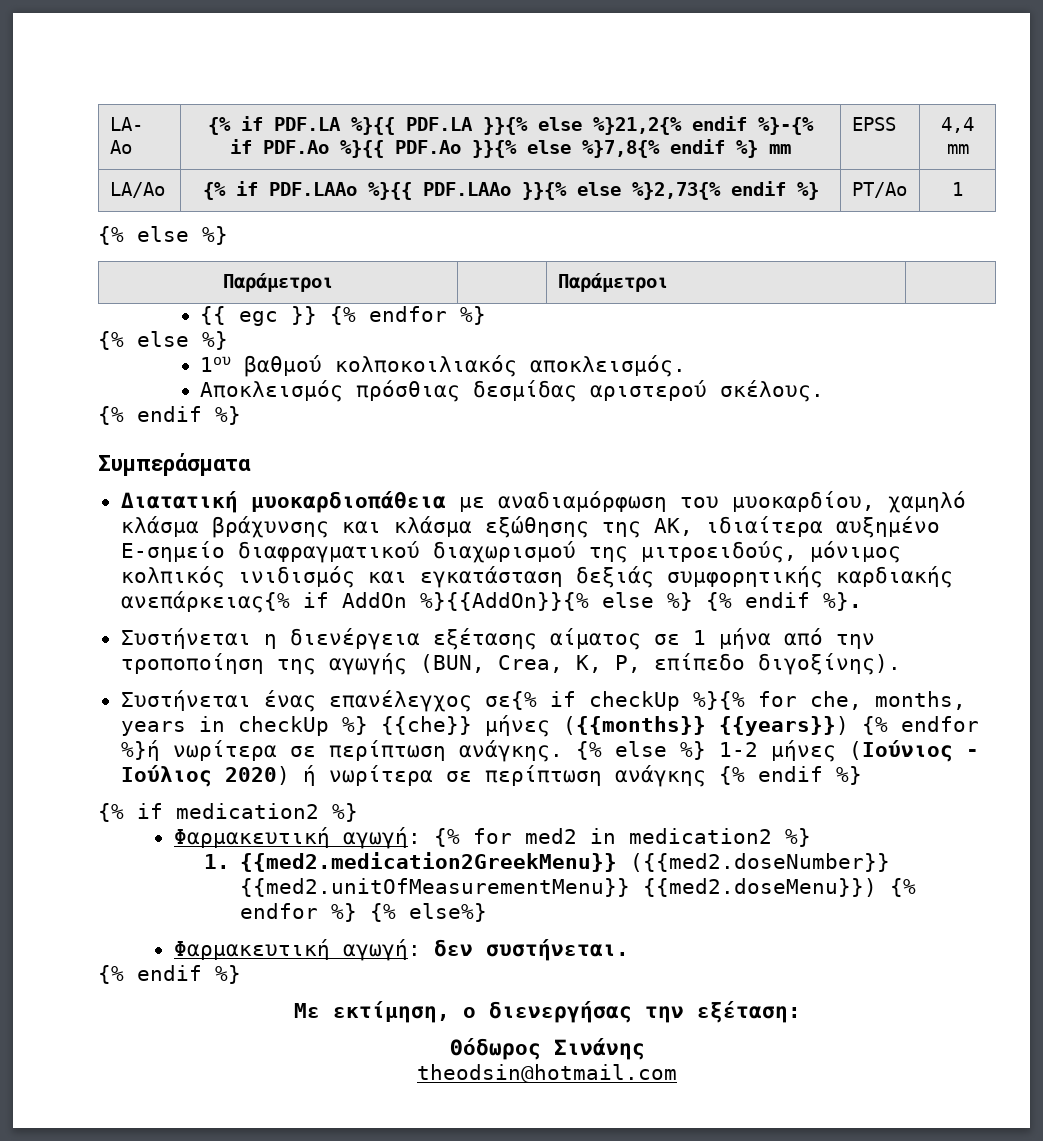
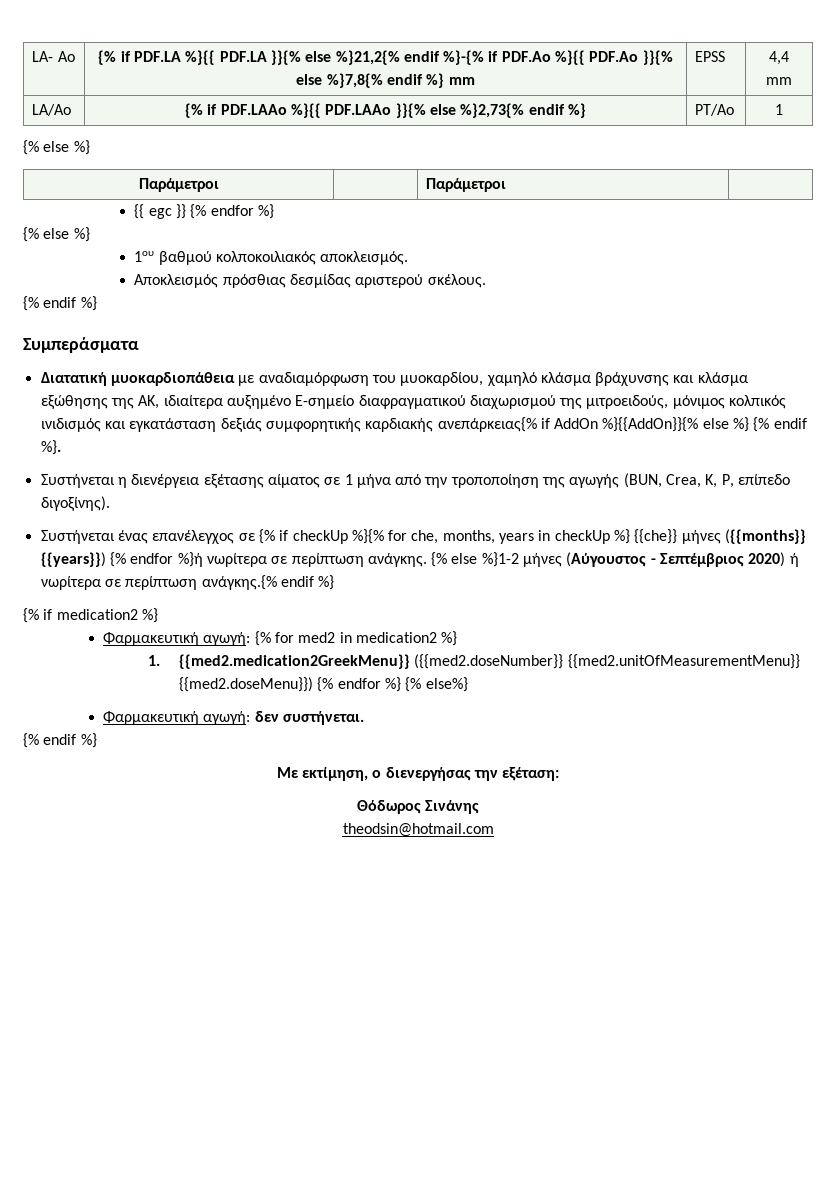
- Συστήνεται ένας επανέλεγχος σε{% if checkUp %}{% for che, months, years in checkUp %} {{che}} μήνες ({{months}} {{years}}) {% endfor %}ή νωρίτερα σε περίπτωση ανάγκης.
+ Συστήνεται ένας επανέλεγχος σε {% if checkUp %}{% for che, months, years in checkUp %} {{che}} μήνες ({{months}} {{years}}) {% endfor %}ή νωρίτερα σε περίπτωση ανάγκης.
- {% else %} 1-2 μήνες (Ιούνιος - Ιούλιος 2020) ή νωρίτερα σε περίπτωση ανάγκης {% endif %}
+ {% else %}1-2 μήνες (Αύγουστος - Σεπτέμβριος 2020) ή νωρίτερα σε περίπτωση ανάγκης.{% endif %}

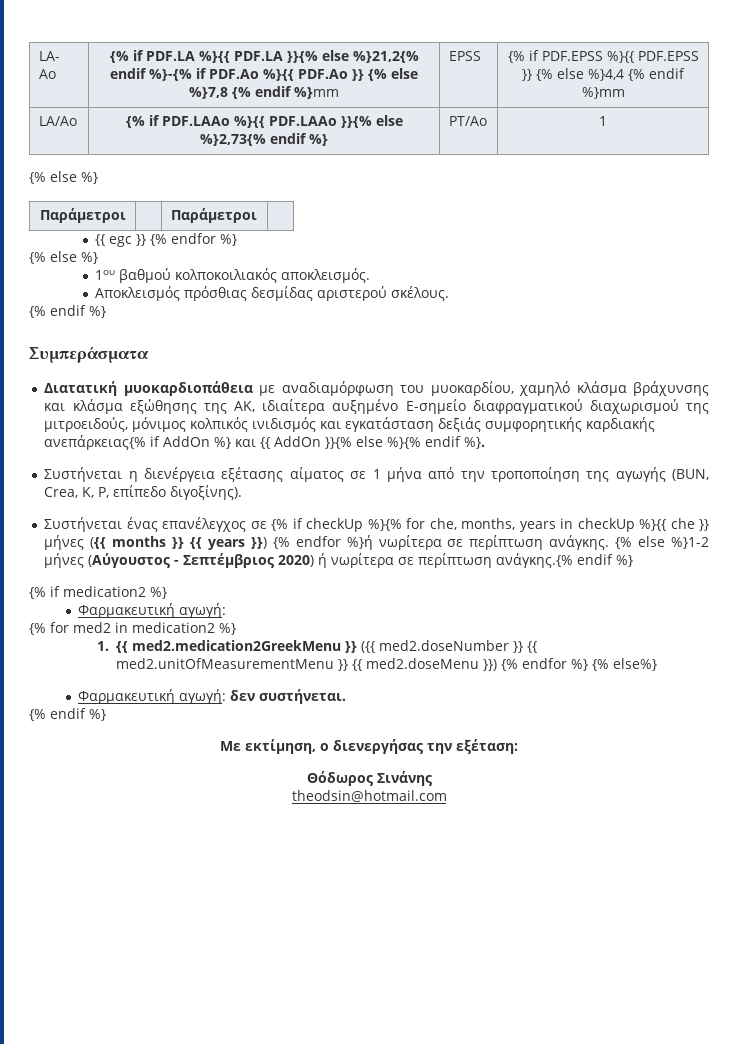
- LA- Ao | {% if PDF.LA %}{{ PDF.LA }}{% else %}21,2{% endif %}-{% if PDF.Ao %}{{ PDF.Ao }}{% else %}7,8{% endif %} mm | EPSS | 4,4 mm
+ LA- Ao | {% if PDF.LA %}{{ PDF.LA }}{% else %}21,2{% endif %}-{% if PDF.Ao %}{{ PDF.Ao }} {% else %}7,8 {% endif %}mm | EPSS | {% if PDF.EPSS %}{{ PDF.EPSS }} {% else %}4,4 {% endif %}mm
- Διατατική μυοκαρδιοπάθεια με αναδιαμόρφωση του μυοκαρδίου, χαμηλό κλάσμα βράχυνσης και κλάσμα εξώθησης της ΑΚ, ιδιαίτερα αυξημένο Ε-σημείο διαφραγματικού διαχωρισμού της μιτροειδούς, μόνιμος κολπικός ινιδισμός και εγκατάσταση δεξιάς συμφορητικής καρδιακής ανεπάρκειας{% if AddOn %}{{AddOn}}{% else %} {% endif %}.
+ Διατατική μυοκαρδιοπάθεια με αναδιαμόρφωση του μυοκαρδίου, χαμηλό κλάσμα βράχυνσης και κλάσμα εξώθησης της ΑΚ, ιδιαίτερα αυξημένο Ε-σημείο διαφραγματικού διαχωρισμού της μιτροειδούς, μόνιμος κολπικός ινιδισμός και εγκατάσταση δεξιάς συμφορητικής καρδιακής ανεπάρκειας{% if AddOn %} και {{ AddOn }}{% else %}{% endif %}.
- Συστήνεται ένας επανέλεγχος σε {% if checkUp %}{% for che, months, years in checkUp %} {{che}} μήνες ({{months}} {{years}}) {% endfor %}ή νωρίτερα σε περίπτωση ανάγκης.
+ Συστήνεται ένας επανέλεγχος σε {% if checkUp %}{% for che, months, years in checkUp %}{{ che }} μήνες ({{ months }} {{ years }}) {% endfor %}ή νωρίτερα σε περίπτωση ανάγκης.
  {% if medication2 %}
- Φαρμακευτική αγωγή: {% for med2 in medication2 %}
+ Φαρμακευτική αγωγή:
+ {% for med2 in medication2 %}
- 1. {{med2.medication2GreekMenu}} ({{med2.doseNumber}} {{med2.unitOfMeasurementMenu}} {{med2.doseMenu}}) {% endfor %} {% else%}
+ 1. {{ med2.medication2GreekMenu }} ({{ med2.doseNumber }} {{ med2.unitOfMeasurementMenu }} {{ med2.doseMenu }}) {% endfor %} {% else%}

